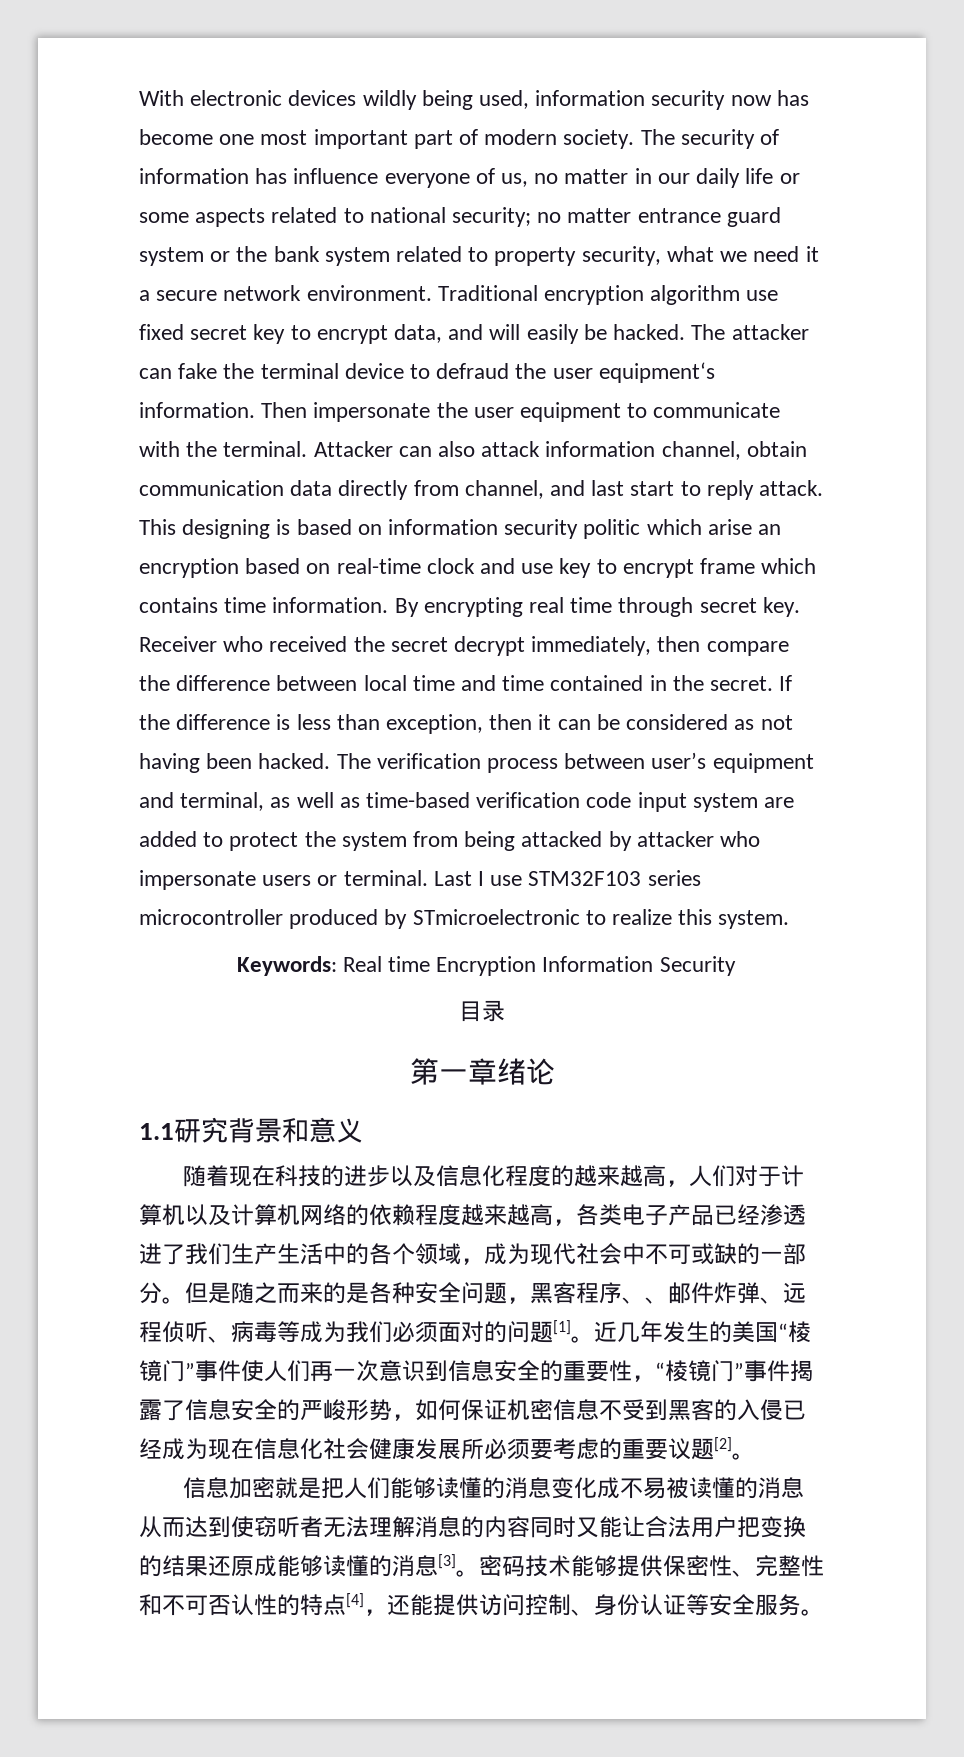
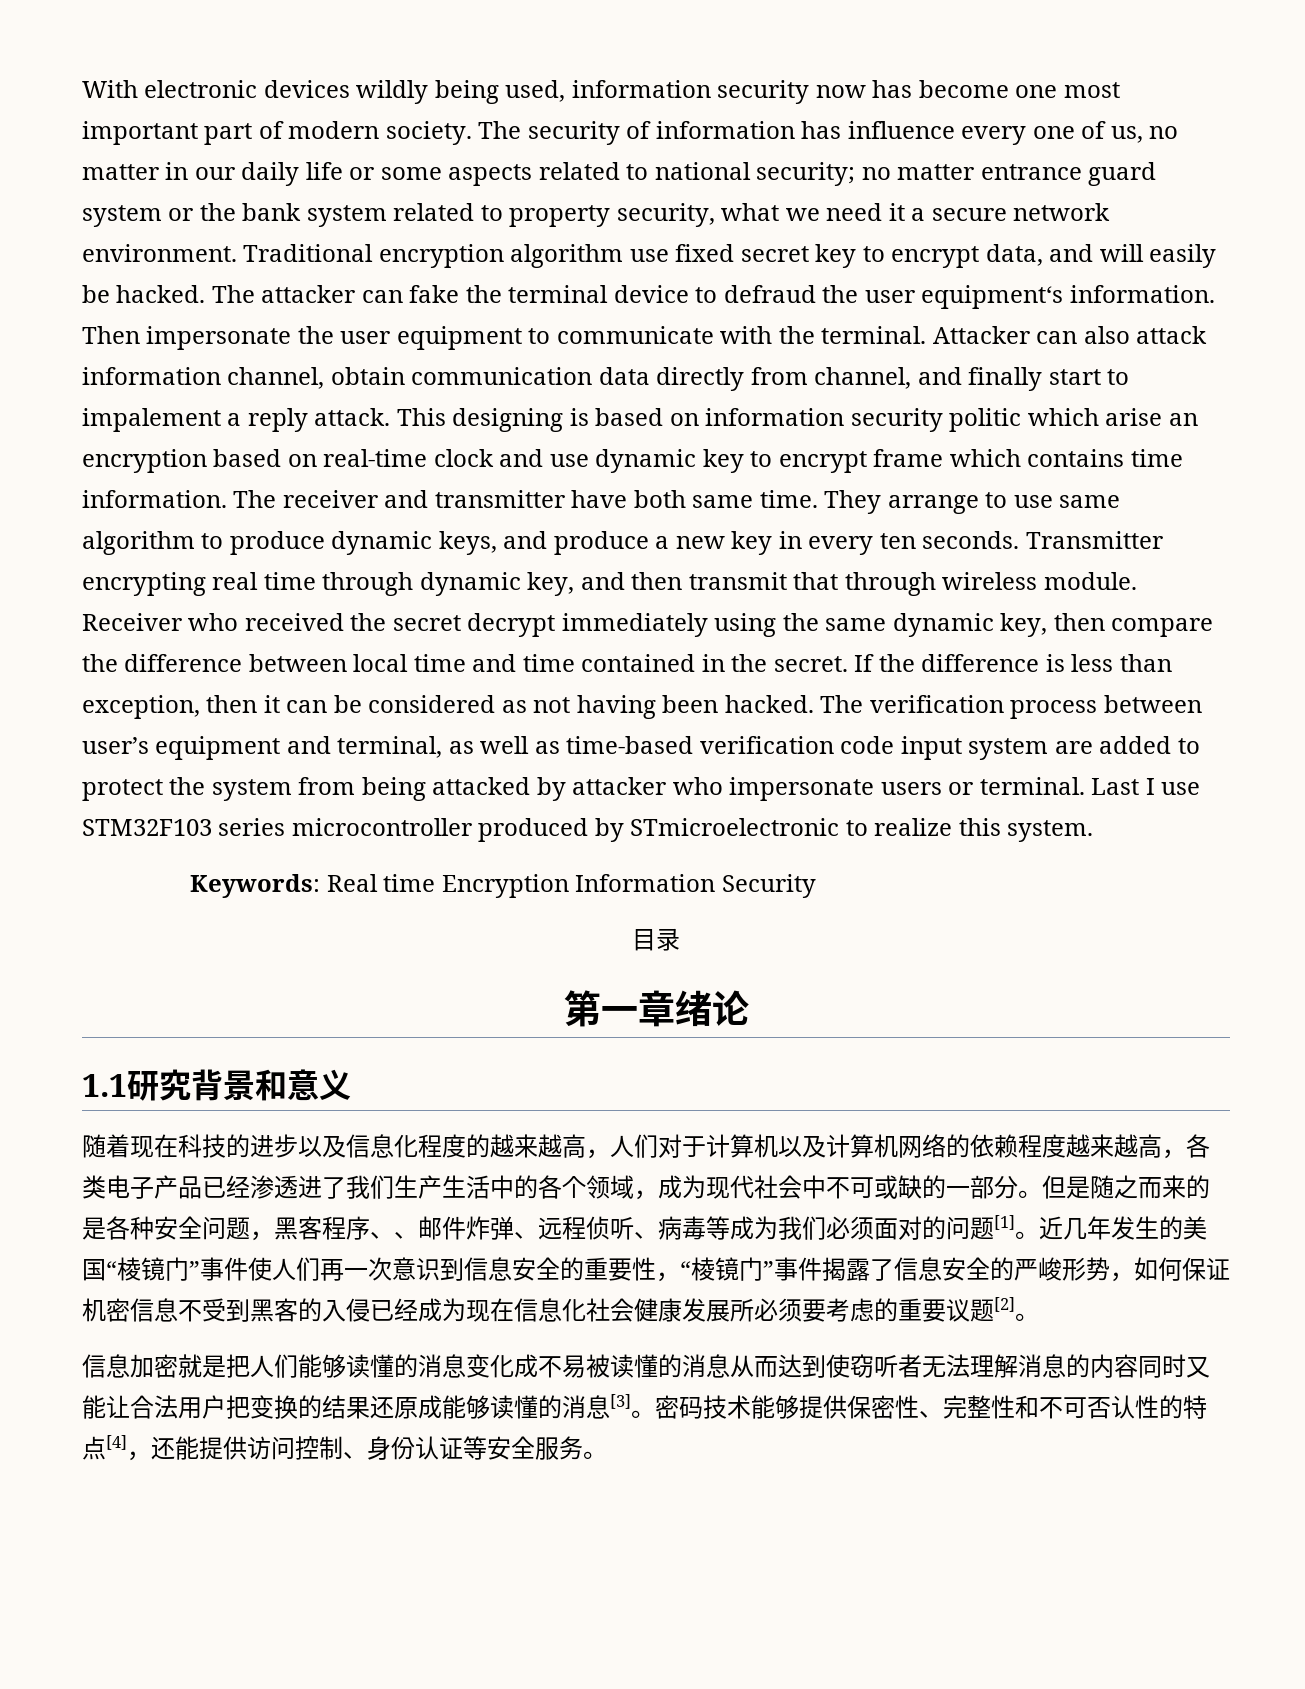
- The security of information has influence everyone of us, no matter in our daily life or some aspects related to national security; no matter entrance guard system or the bank system related to property security, what we need it a secure network environment.
+ The security of information has influence every one of us, no matter in our daily life or some aspects related to national security; no matter entrance guard system or the bank system related to property security, what we need it a secure network environment.
- Attacker can also attack information channel, obtain communication data directly from channel, and last start to reply attack.
+ Attacker can also attack information channel, obtain communication data directly from channel, and finally start to impalement a reply attack.
- This designing is based on information security politic which arise an encryption based on real-time clock and use key to encrypt frame which contains time information.
+ This designing is based on information security politic which arise an encryption based on real-time clock and use dynamic key to encrypt frame which contains time information.
- By encrypting real time through secret key.
+ The receiver and transmitter have both same time. They arrange to use same algorithm to produce dynamic keys, and produce a new key in every ten seconds. Transmitter encrypting real time through dynamic key, and then transmit that through wireless module.
- Receiver who received the secret decrypt immediately, then compare the difference between local time and time contained in the secret.
+ Receiver who received the secret decrypt immediately using the same dynamic key, then compare the difference between local time and time contained in the secret.

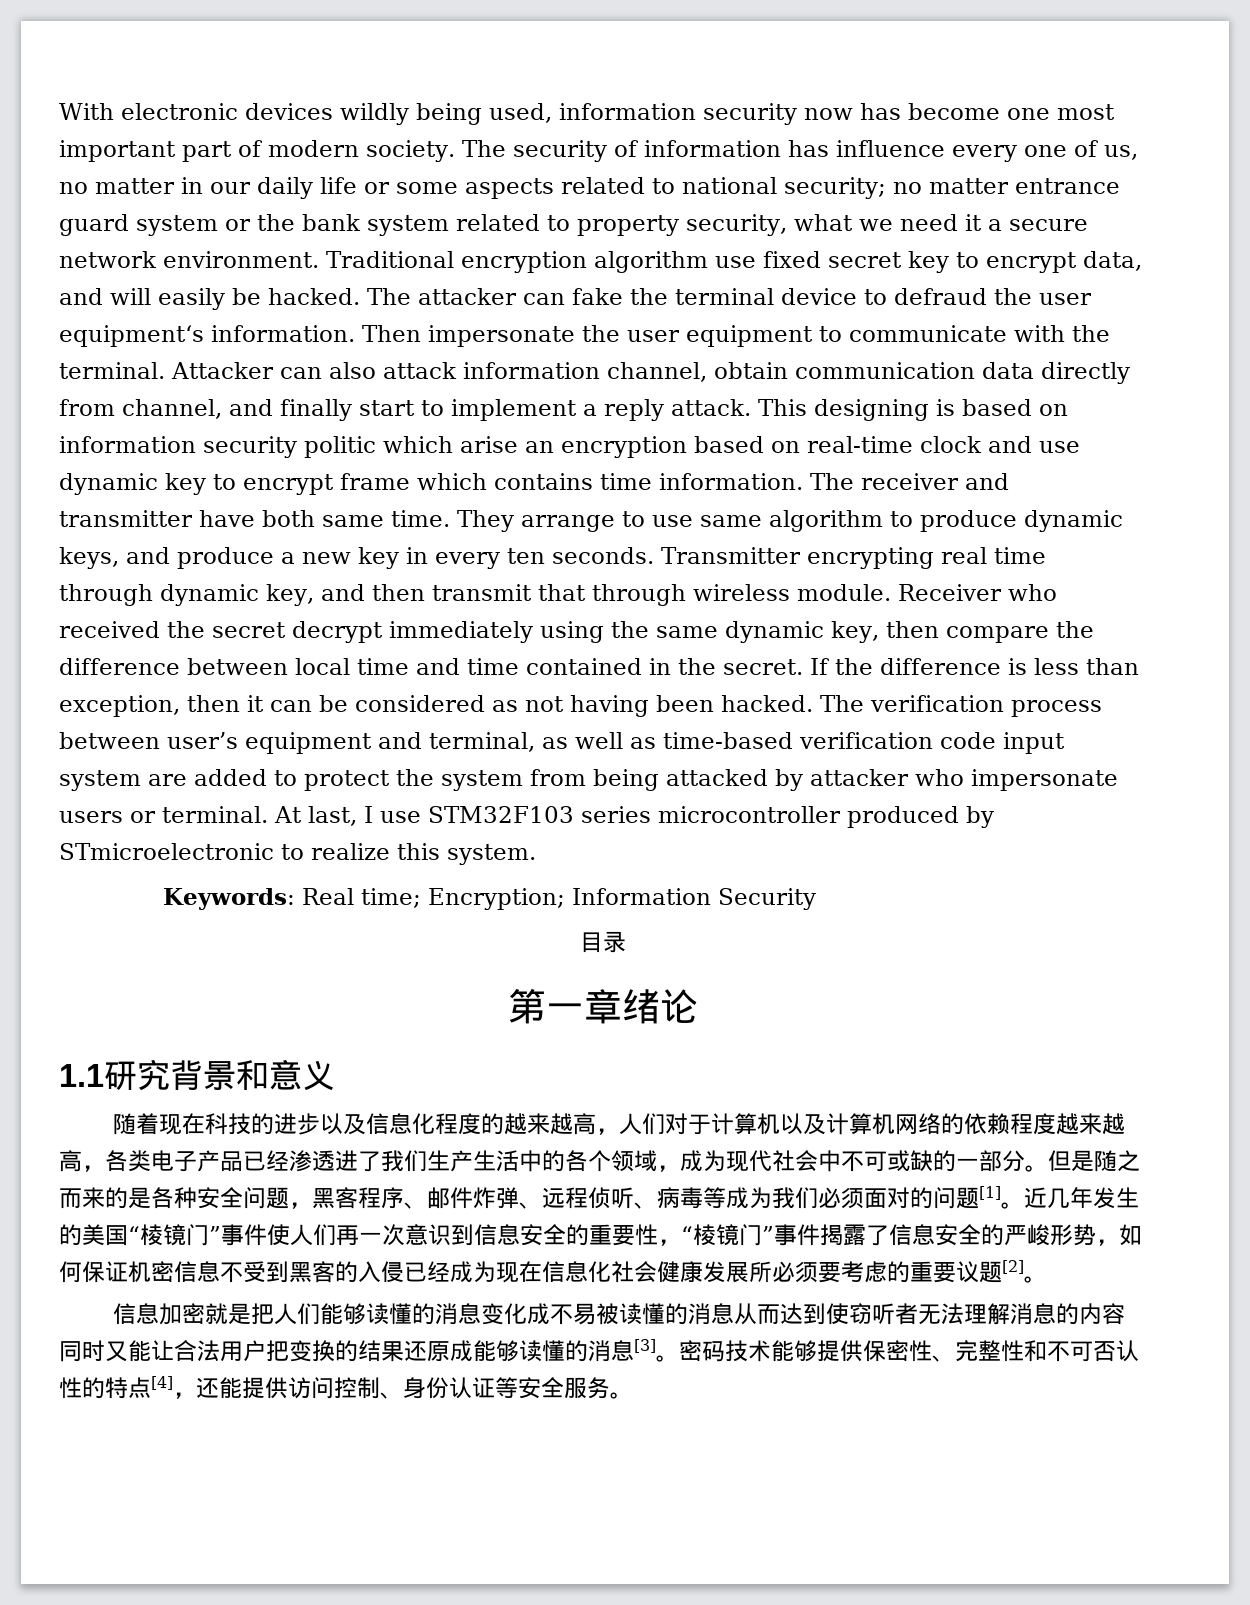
- Attacker can also attack information channel, obtain communication data directly from channel, and finally start to impalement a reply attack.
+ Attacker can also attack information channel, obtain communication data directly from channel, and finally start to implement a reply attack.
- Last I use STM32F103 series microcontroller produced by STmicroelectronic to realize this system.
+ At last, I use STM32F103 series microcontroller produced by STmicroelectronic to realize this system.
- Keywords: Real time Encryption Information Security
+ Keywords: Real time; Encryption; Information Security
- 但是随之而来的是各种安全问题，黑客程序、、邮件炸弹、远程侦听、病毒等成为我们必须面对的问题[1]。
+ 但是随之而来的是各种安全问题，黑客程序、邮件炸弹、远程侦听、病毒等成为我们必须面对的问题[1]。

